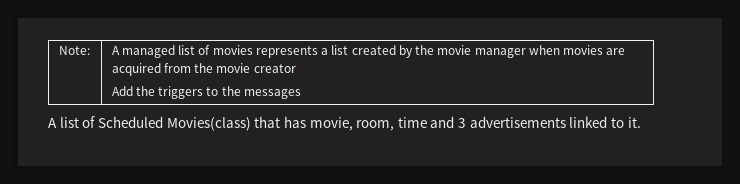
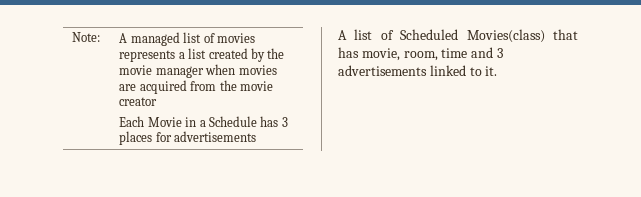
  Note: | A managed list of movies represents a list created by the movie manager when movies are acquired from the movie creator
- Add the triggers to the messages
+ Each Movie in a Schedule has 3 places for advertisements

